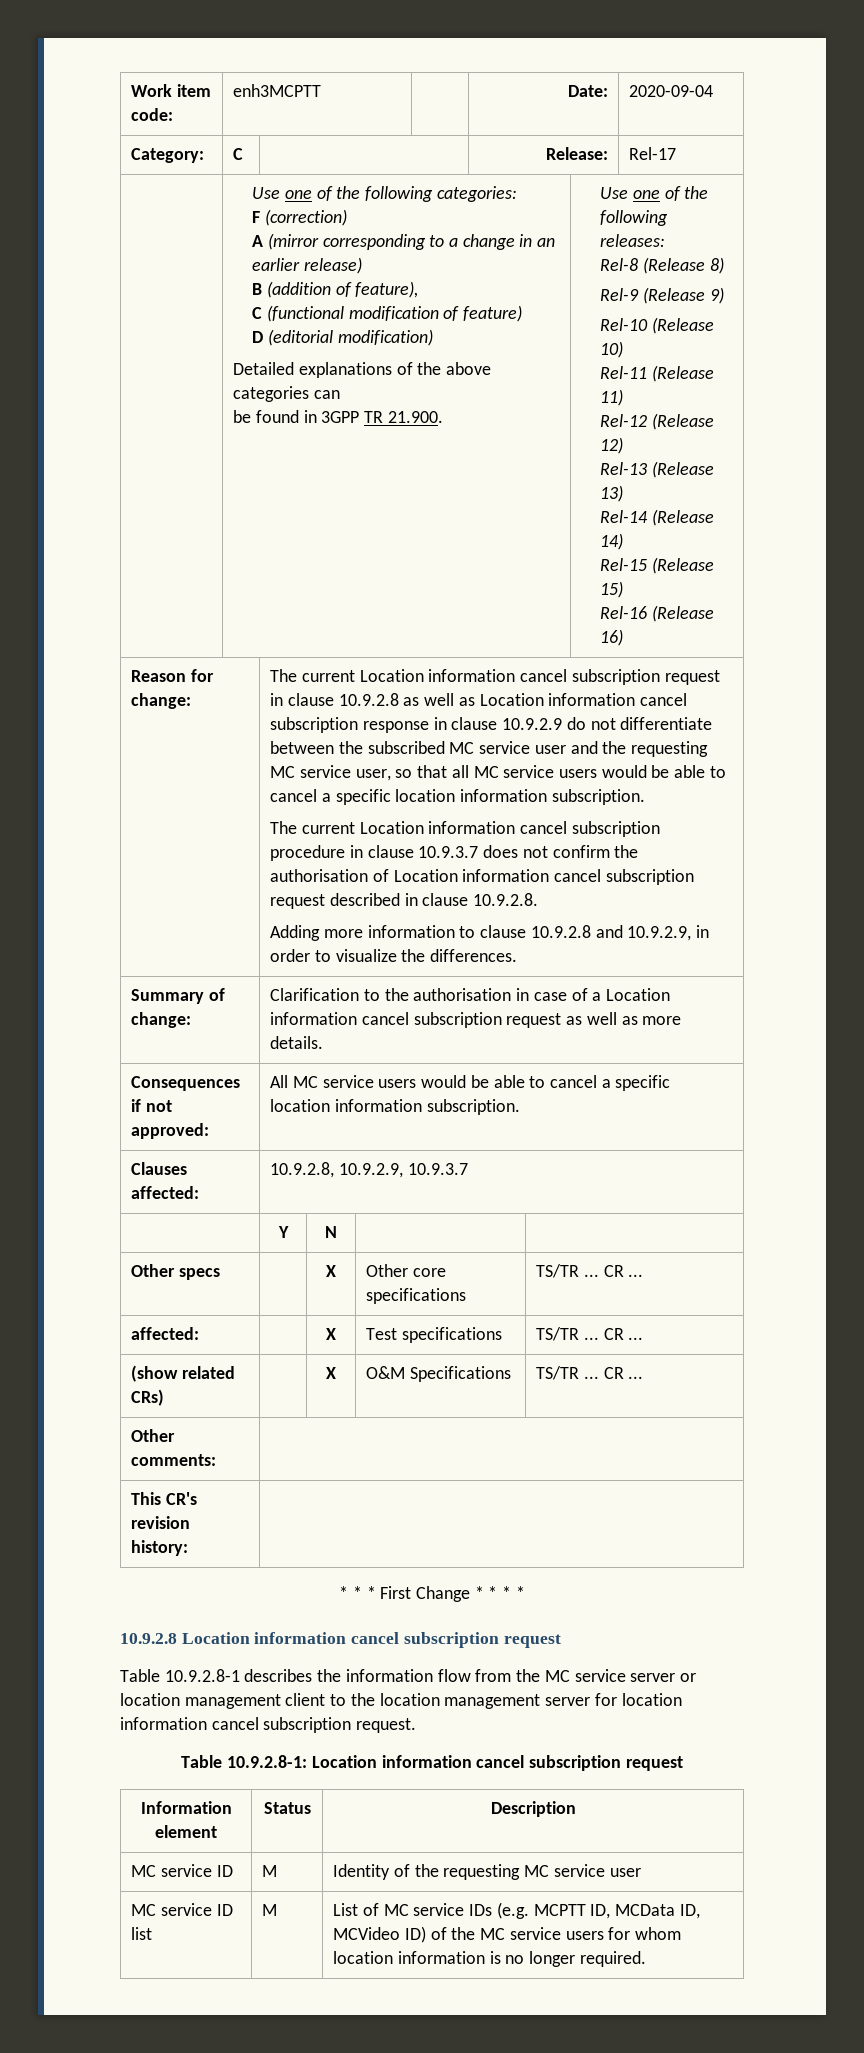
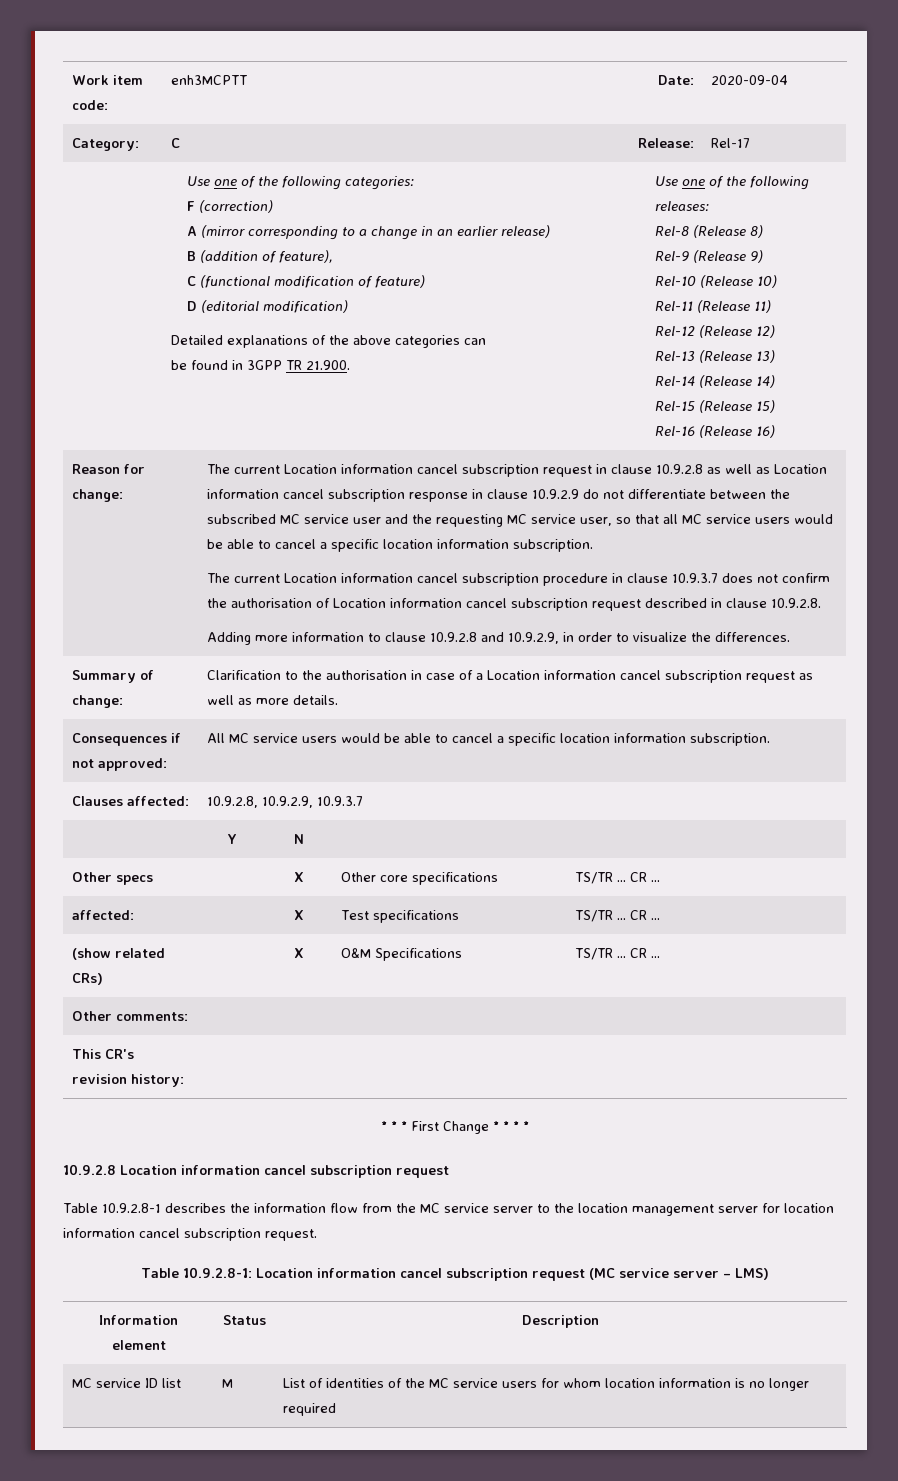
- Table 10.9.2.8-1 describes the information flow from the MC service server or location management client to the location management server for location information cancel subscription request.
+ Table 10.9.2.8-1 describes the information flow from the MC service server to the location management server for location information cancel subscription request.
- Table 10.9.2.8-1: Location information cancel subscription request
+ Table 10.9.2.8-1: Location information cancel subscription request (MC service server – LMS)
- MC service ID | M | Identity of the requesting MC service user
- MC service ID list | M | List of MC service IDs (e.g. MCPTT ID, MCData ID, MCVideo ID) of the MC service users for whom location information is no longer required.
+ MC service ID list | M | List of identities of the MC service users for whom location information is no longer required

